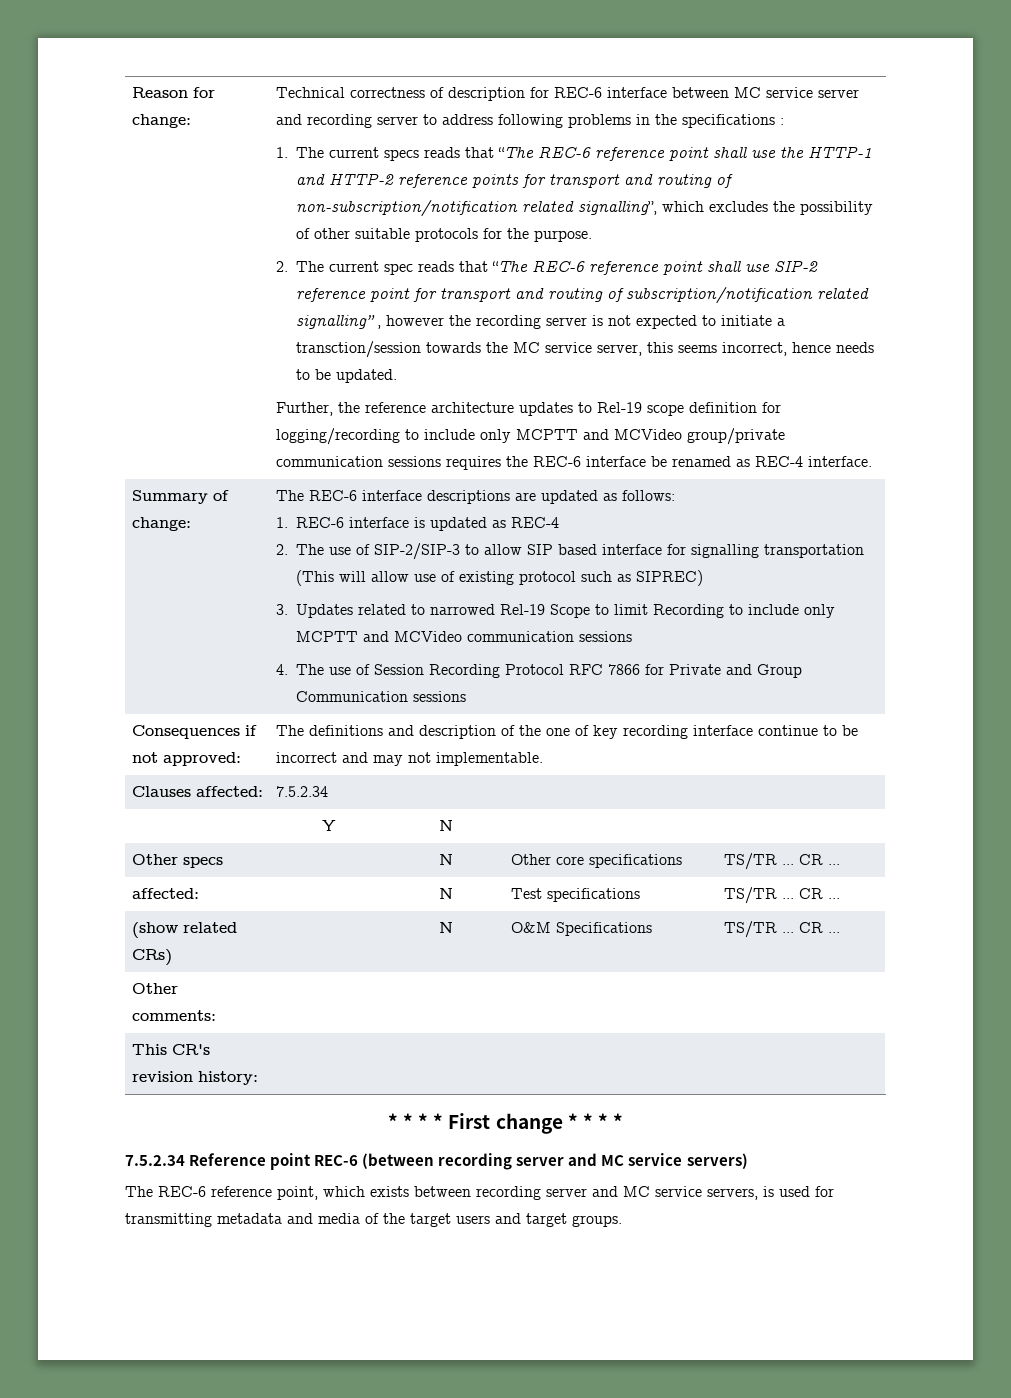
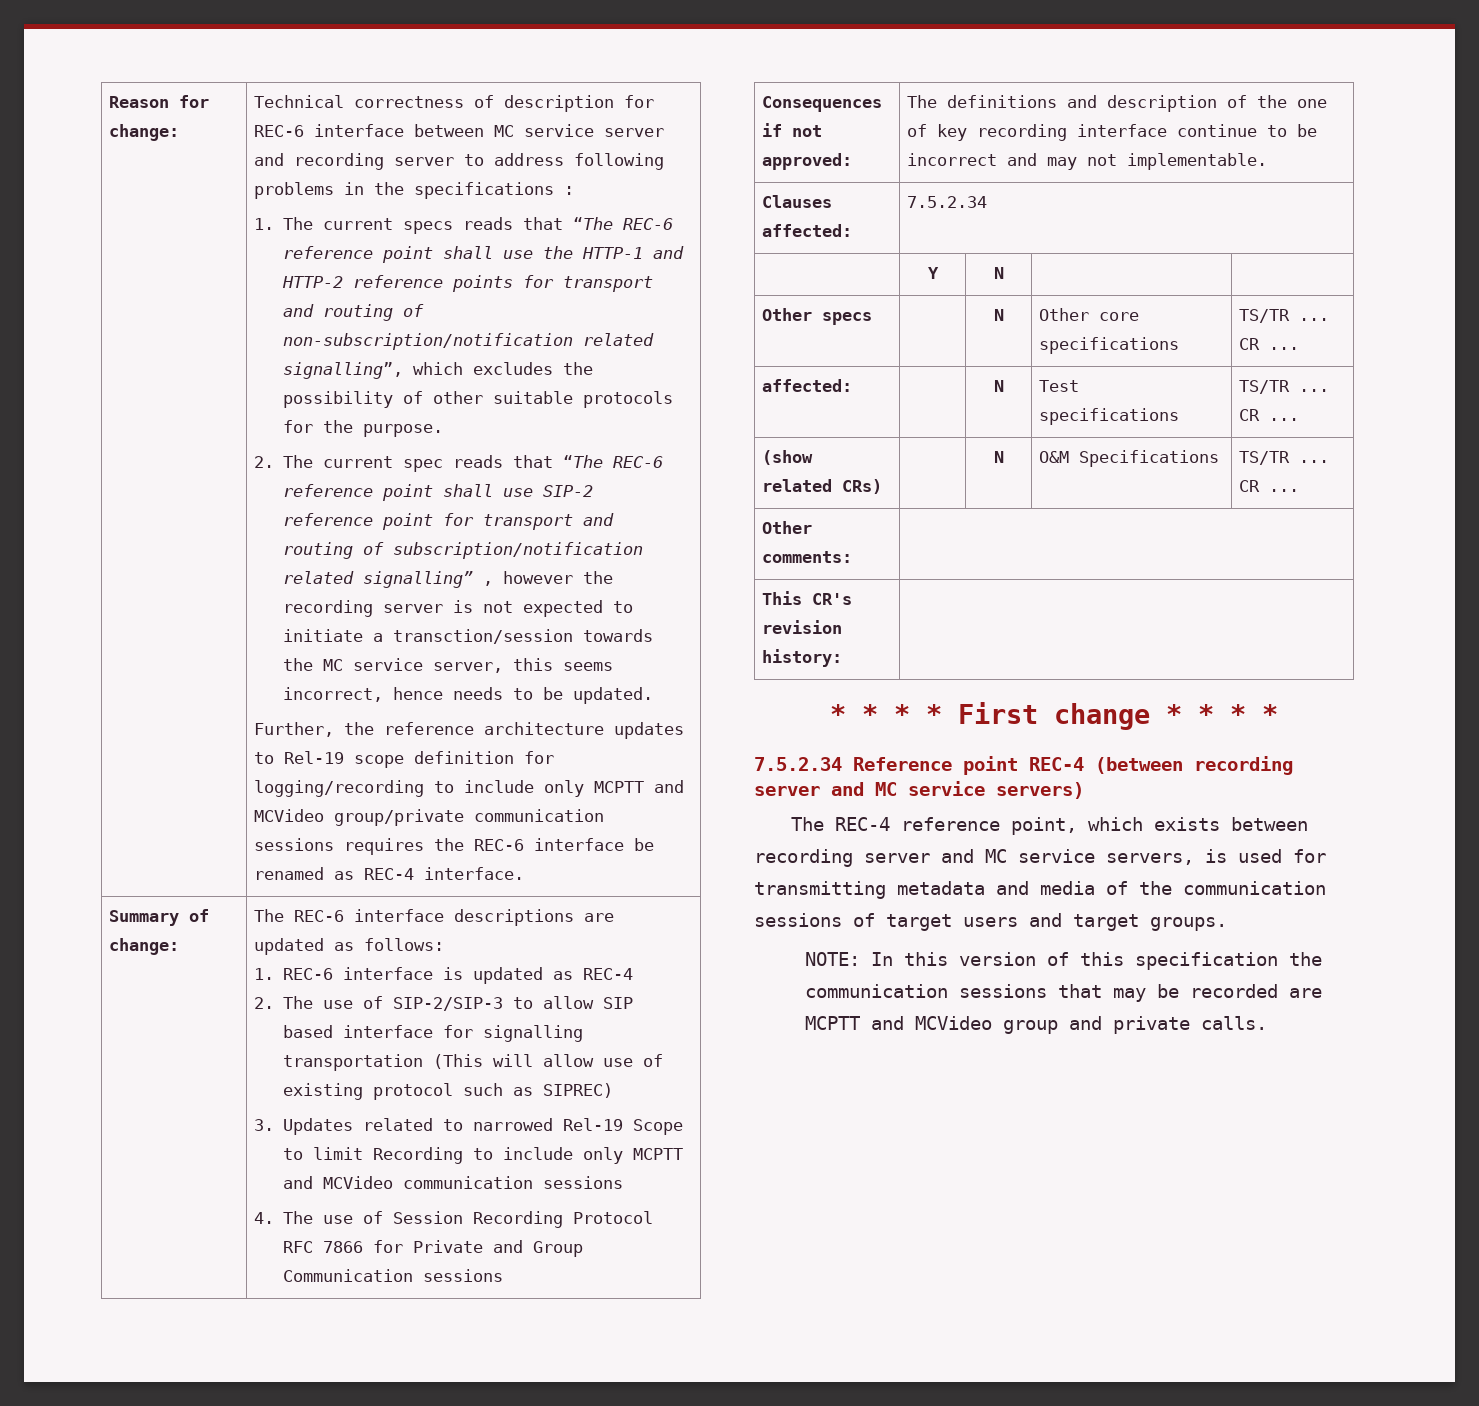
- 7.5.2.34 Reference point REC-6 (between recording server and MC service servers)
+ 7.5.2.34 Reference point REC-4 (between recording server and MC service servers)
- The REC-6 reference point, which exists between recording server and MC service servers, is used for transmitting metadata and media of the target users and target groups.
+ The REC-4 reference point, which exists between recording server and MC service servers, is used for transmitting metadata and media of the communication sessions of target users and target groups.
+ NOTE: In this version of this specification the communication sessions that may be recorded are MCPTT and MCVideo group and private calls.

